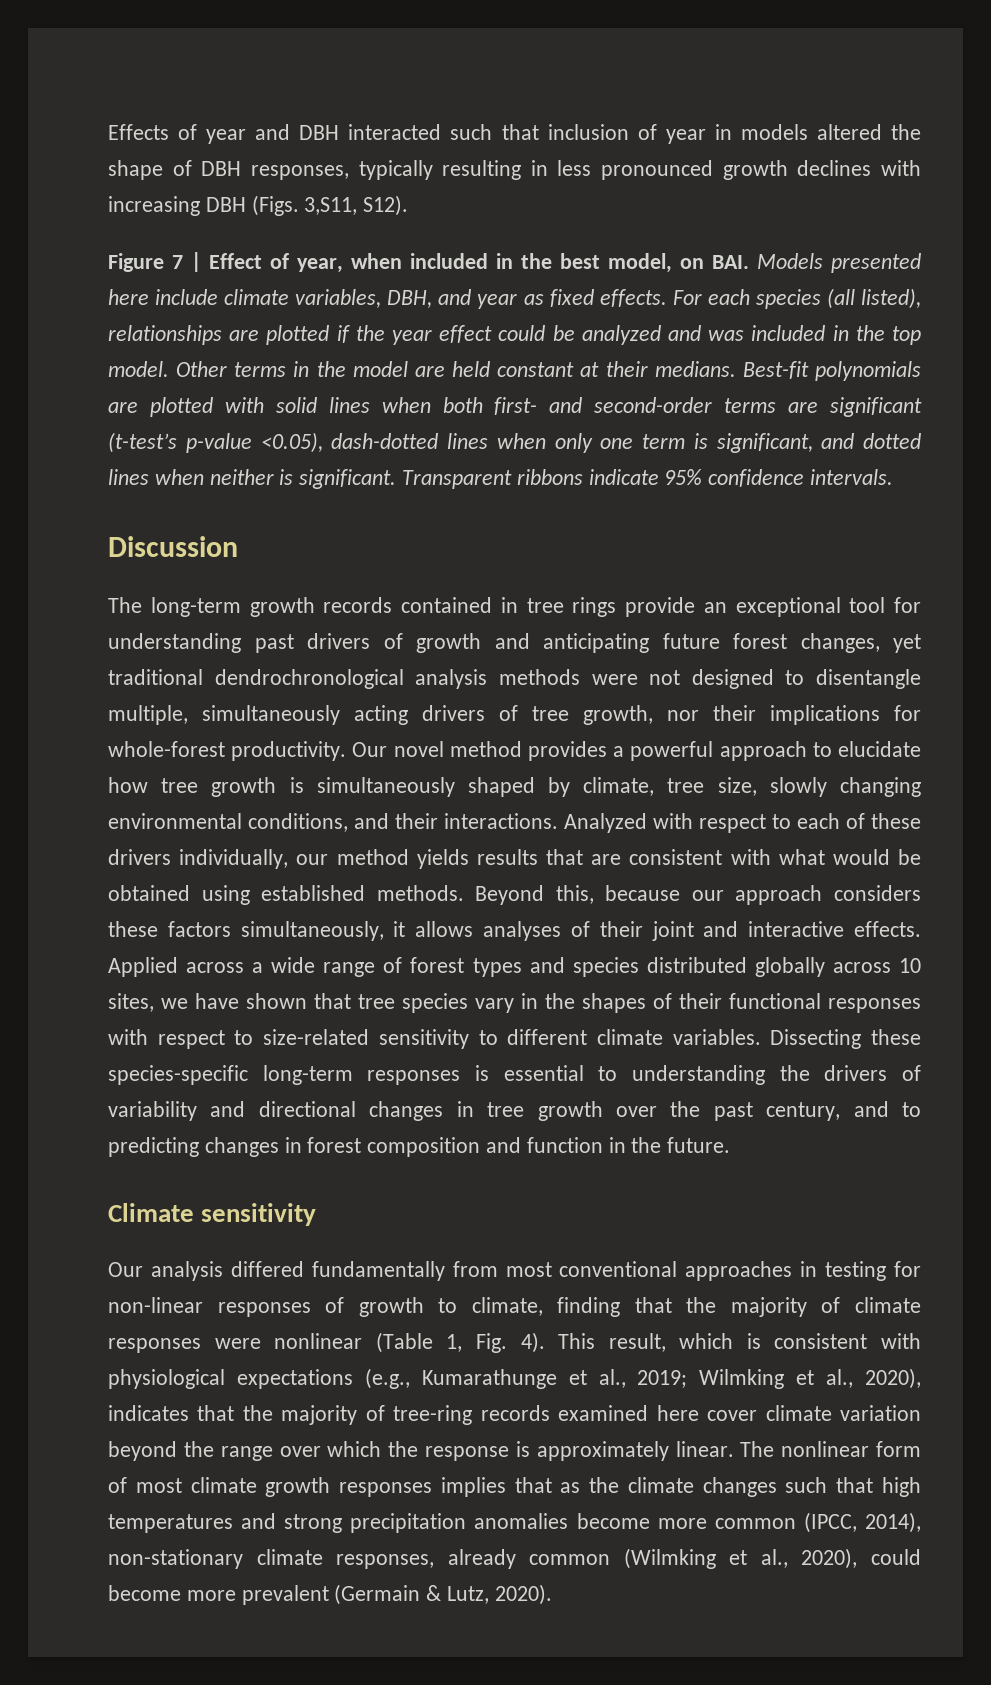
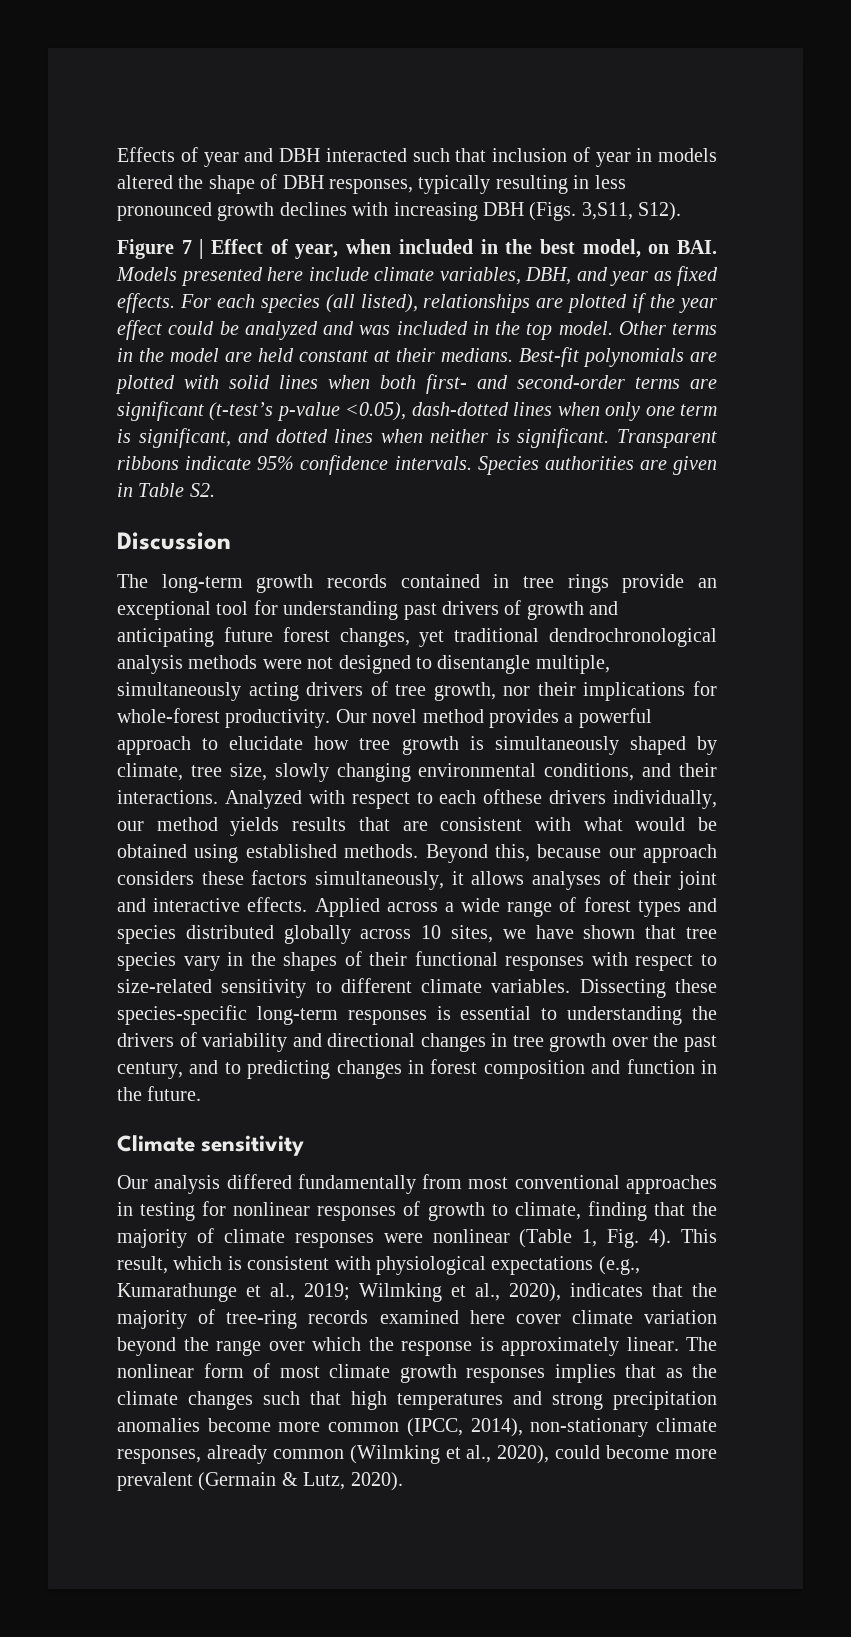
+ Species authorities are given in Table S2.
- Analyzed with respect to each of these drivers individually, our method yields results that are consistent with what would be obtained using established methods.
+ Analyzed with respect to each ofthese drivers individually, our method yields results that are consistent with what would be obtained using established methods.
- Our analysis differed fundamentally from most conventional approaches in testing for non-linear responses of growth to climate, finding that the majority of climate responses were nonlinear (Table 1, Fig. 4).
+ Our analysis differed fundamentally from most conventional approaches in testing for nonlinear responses of growth to climate, finding that the majority of climate responses were nonlinear (Table 1, Fig. 4).

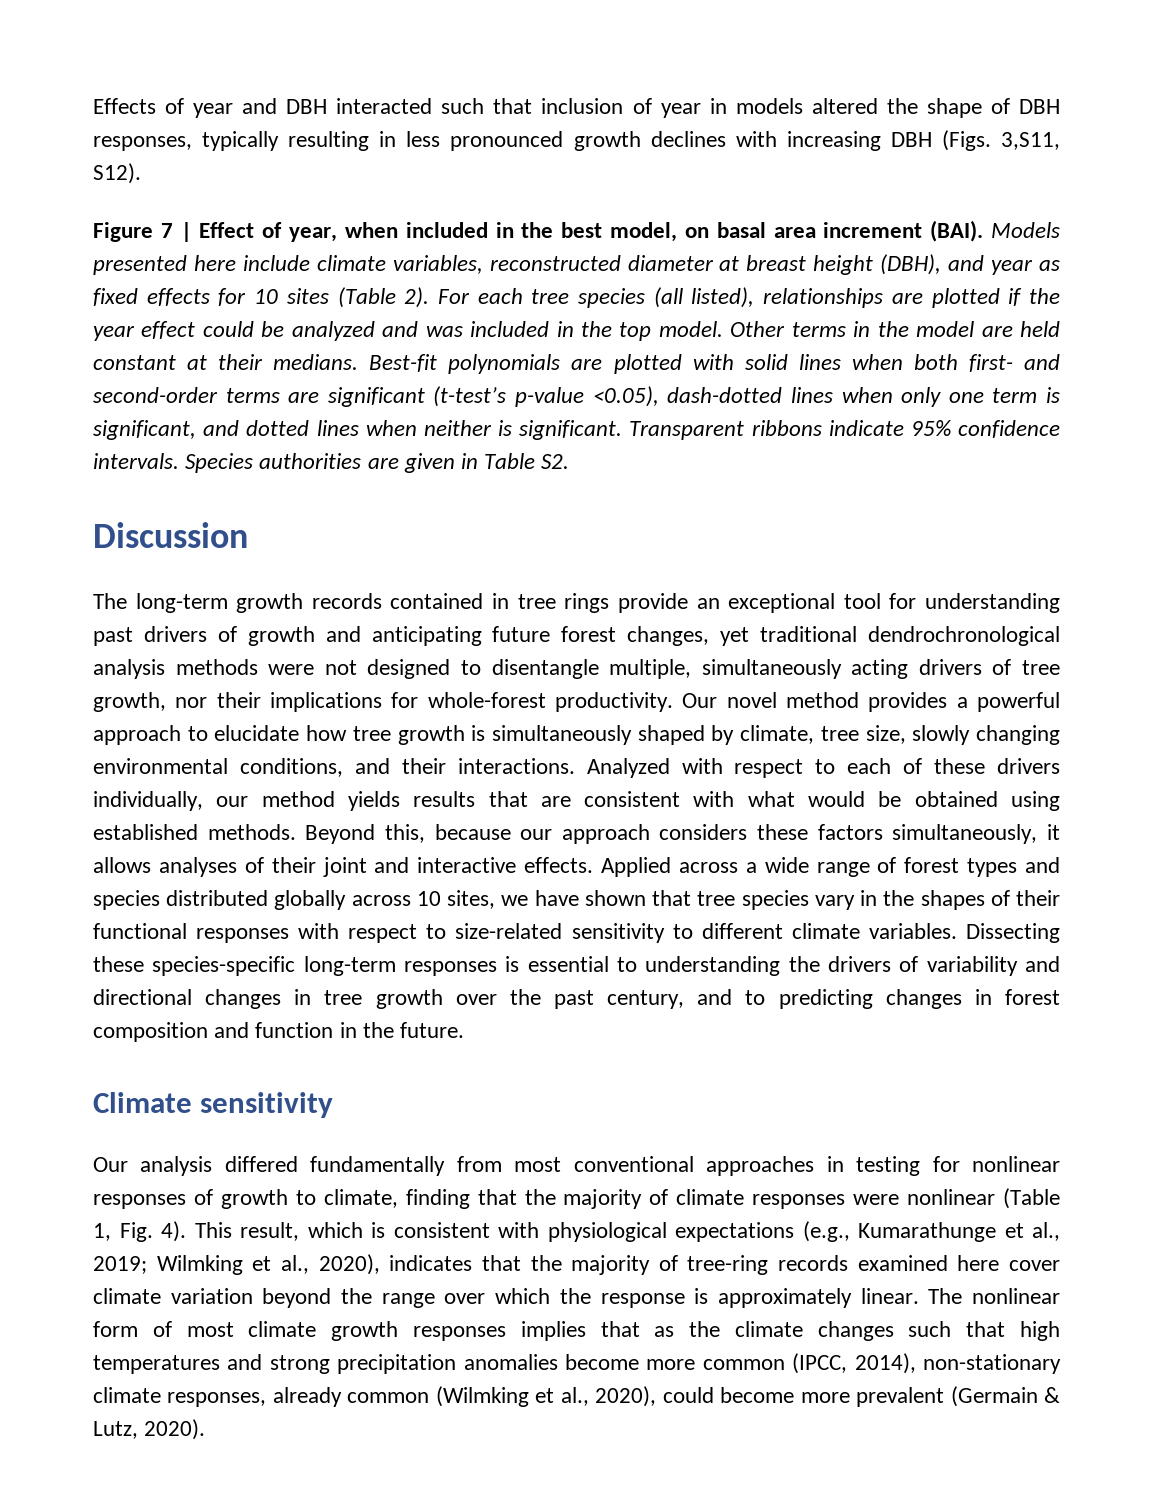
- Figure 7 | Effect of year, when included in the best model, on BAI. Models presented here include climate variables, DBH, and year as fixed effects.
+ Figure 7 | Effect of year, when included in the best model, on basal area increment (BAI). Models presented here include climate variables, reconstructed diameter at breast height (DBH), and year as fixed effects for 10 sites (Table 2).
- For each species (all listed), relationships are plotted if the year effect could be analyzed and was included in the top model.
+ For each tree species (all listed), relationships are plotted if the year effect could be analyzed and was included in the top model.
- Analyzed with respect to each ofthese drivers individually, our method yields results that are consistent with what would be obtained using established methods.
+ Analyzed with respect to each of these drivers individually, our method yields results that are consistent with what would be obtained using established methods.

